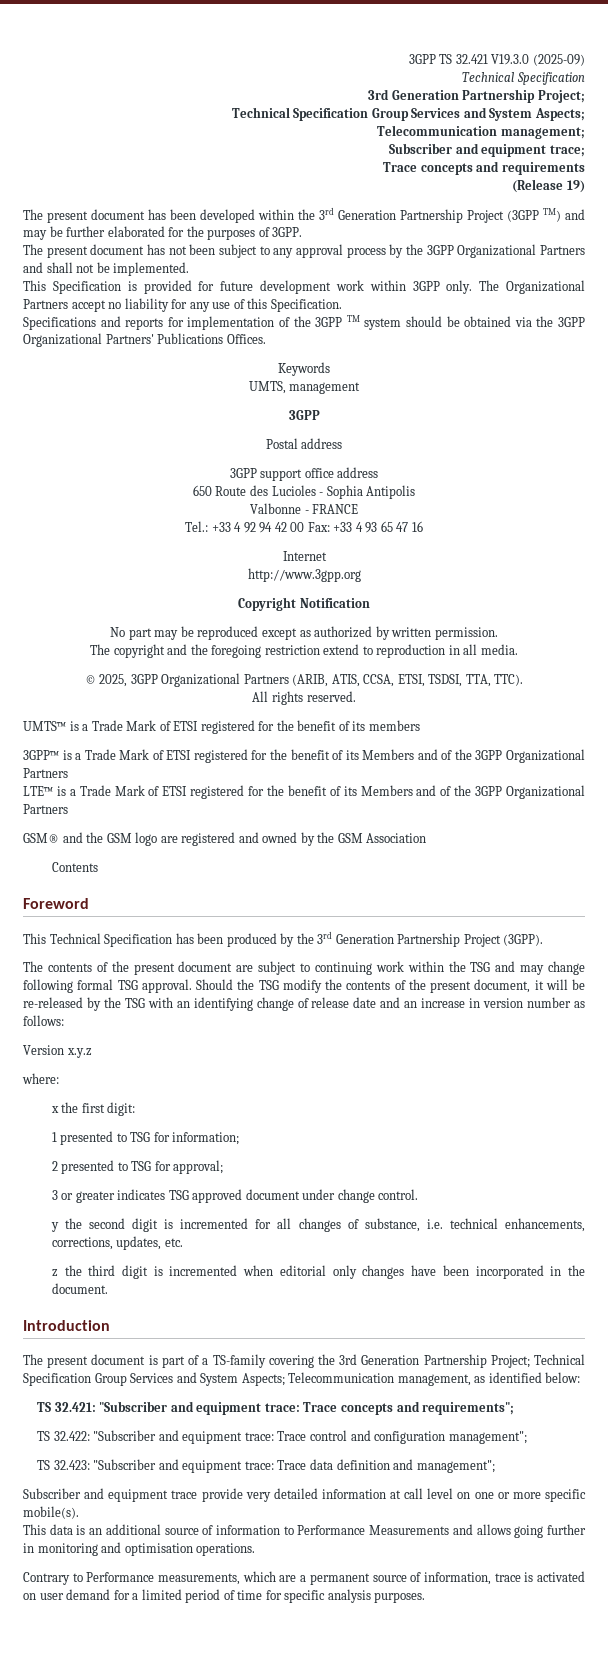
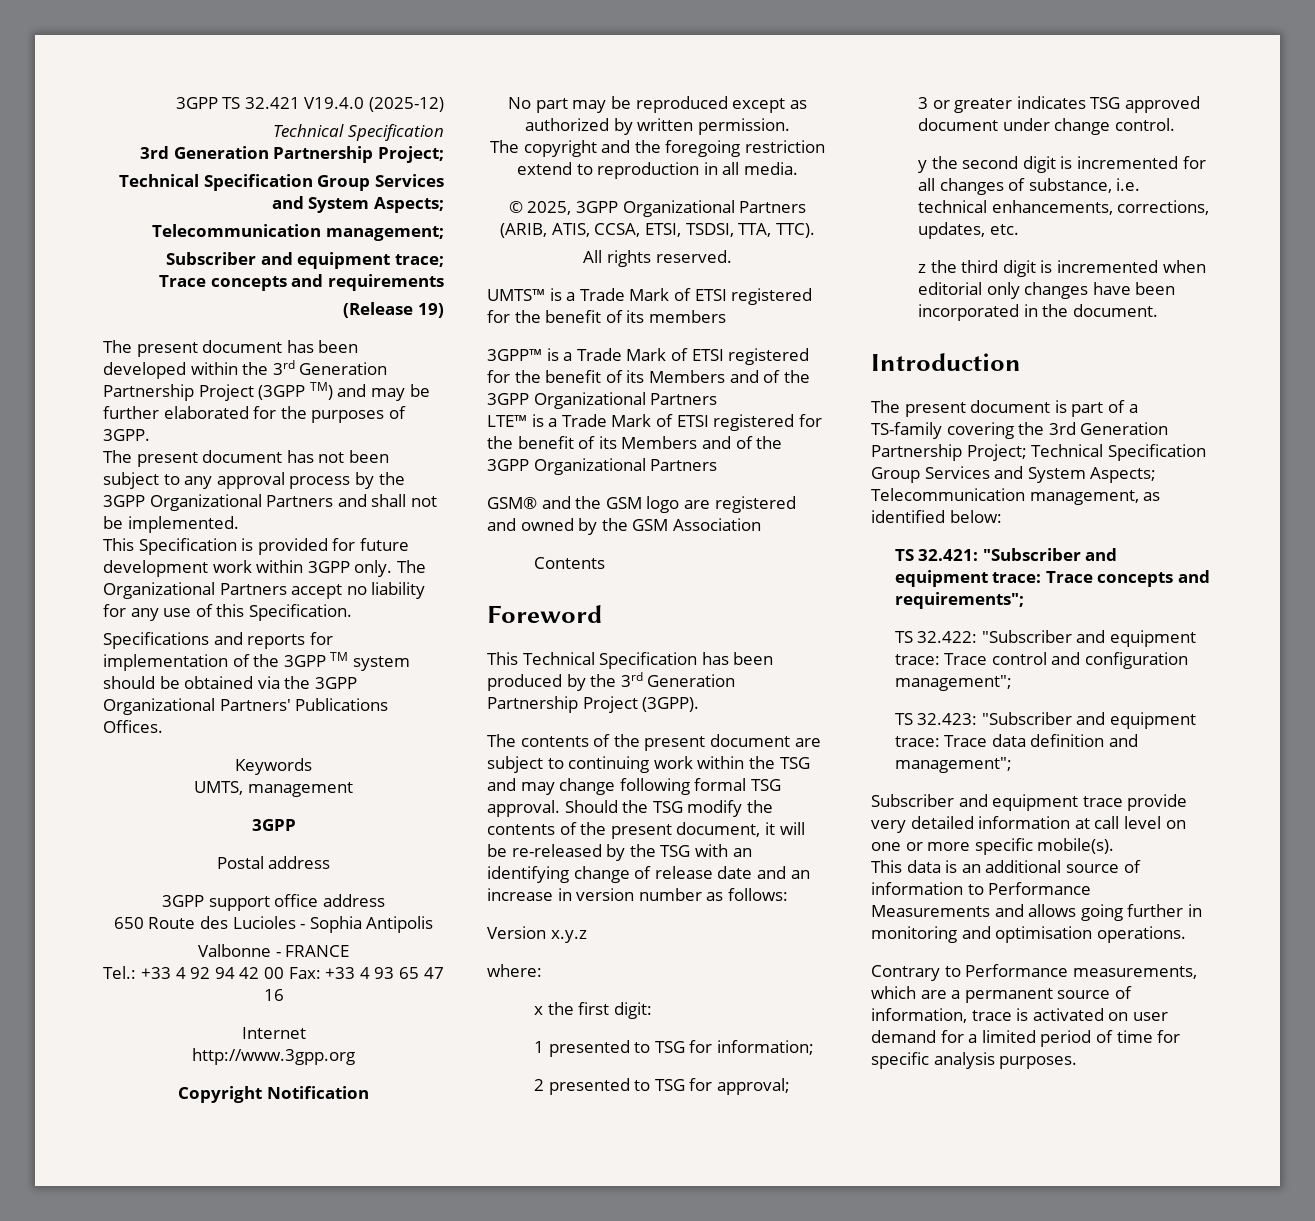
- 3GPP TS 32.421 V19.3.0 (2025-09)
+ 3GPP TS 32.421 V19.4.0 (2025-12)

